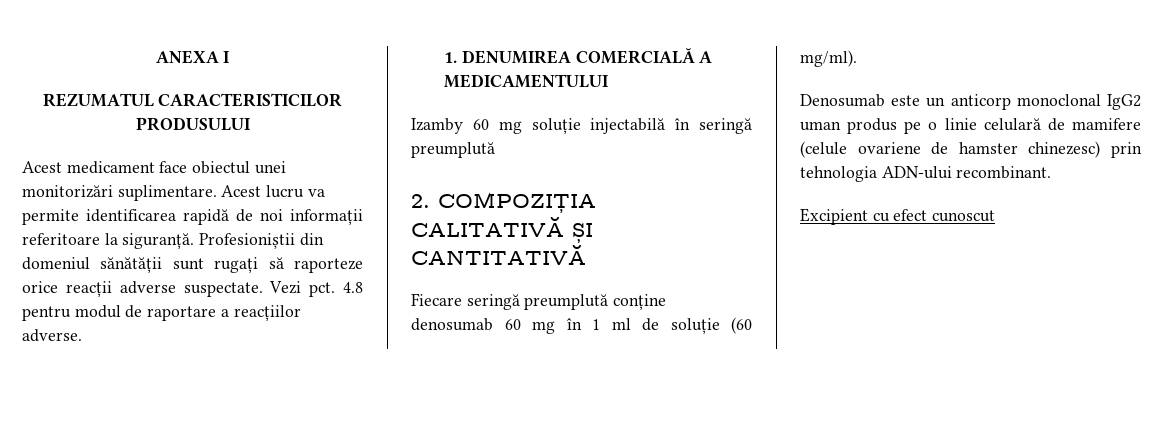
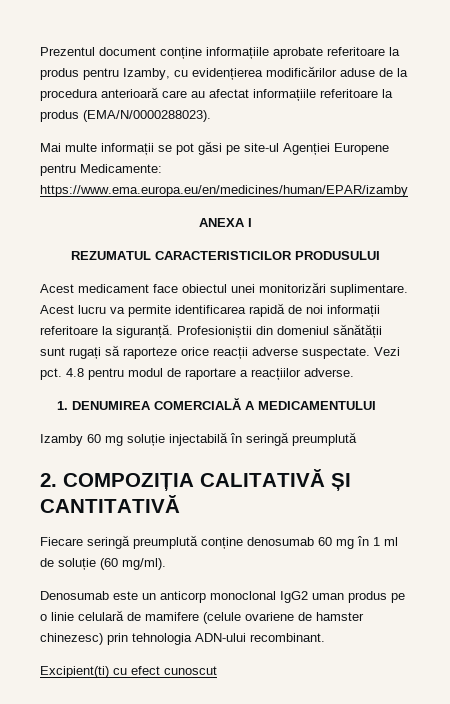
+ Prezentul document conține informațiile aprobate referitoare la produs pentru Izamby, cu evidențierea modificărilor aduse de la procedura anterioară care au afectat informațiile referitoare la produs (EMA/N/0000288023).
+ Mai multe informații se pot găsi pe site-ul Agenției Europene pentru Medicamente: https://www.ema.europa.eu/en/medicines/human/EPAR/izamby
- Excipient cu efect cunoscut
+ Excipient(ti) cu efect cunoscut

